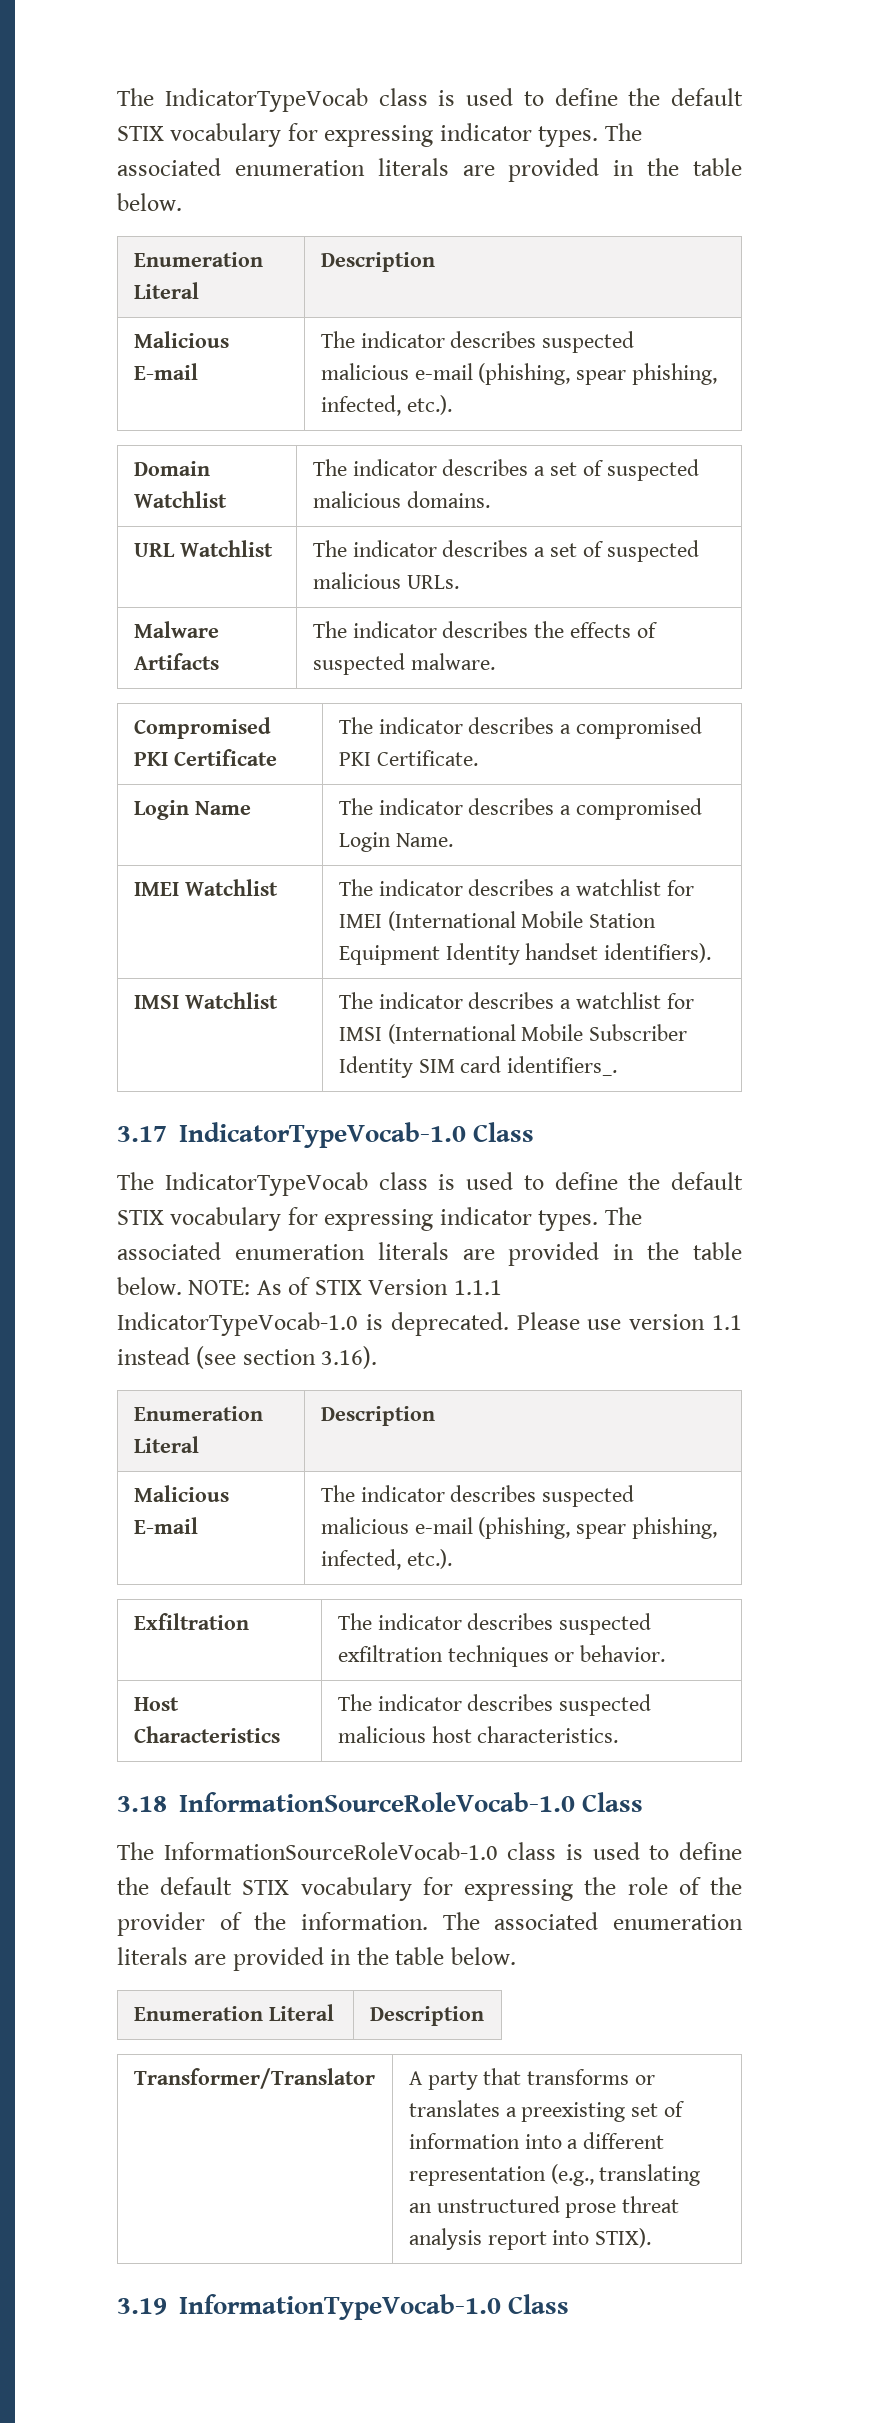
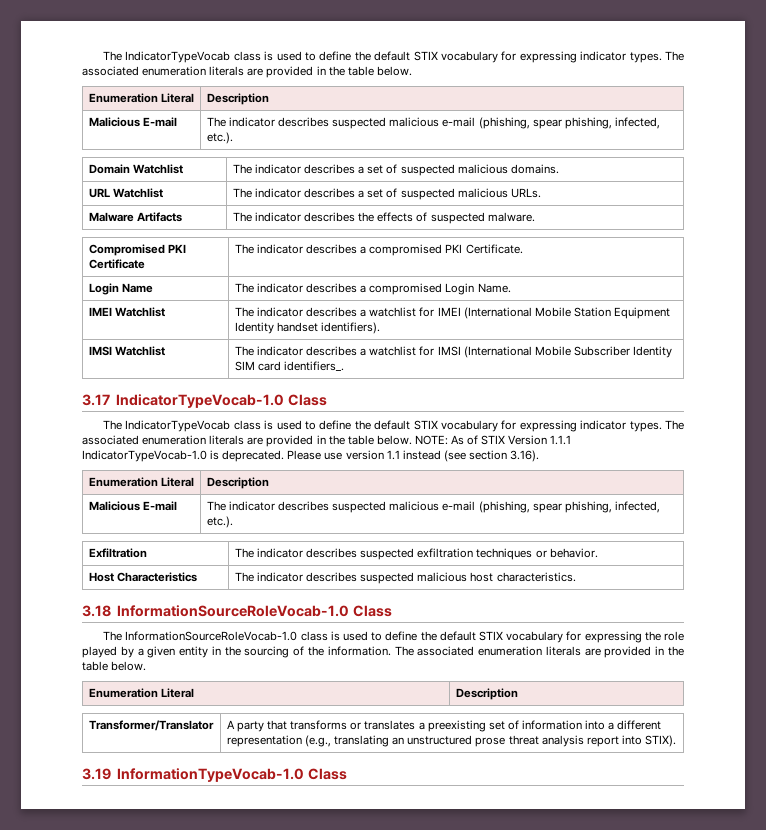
- The InformationSourceRoleVocab-1.0 class is used to define the default STIX vocabulary for expressing the role of the provider of the information.
+ The InformationSourceRoleVocab-1.0 class is used to define the default STIX vocabulary for expressing the role played by a given entity in the sourcing of the information.

